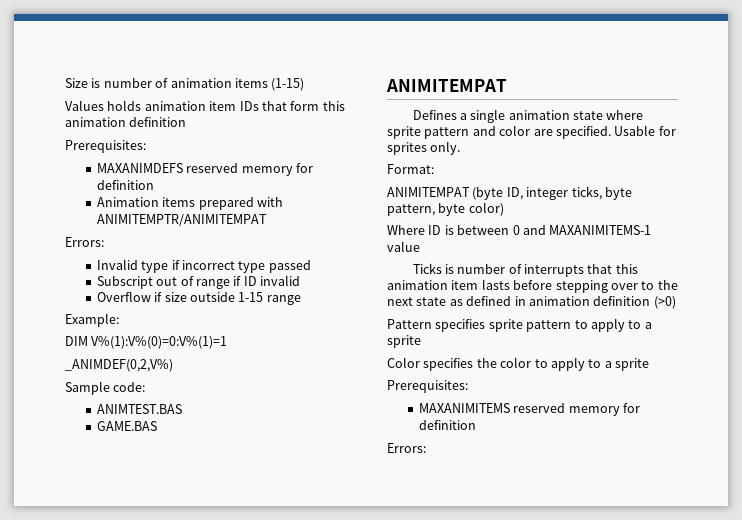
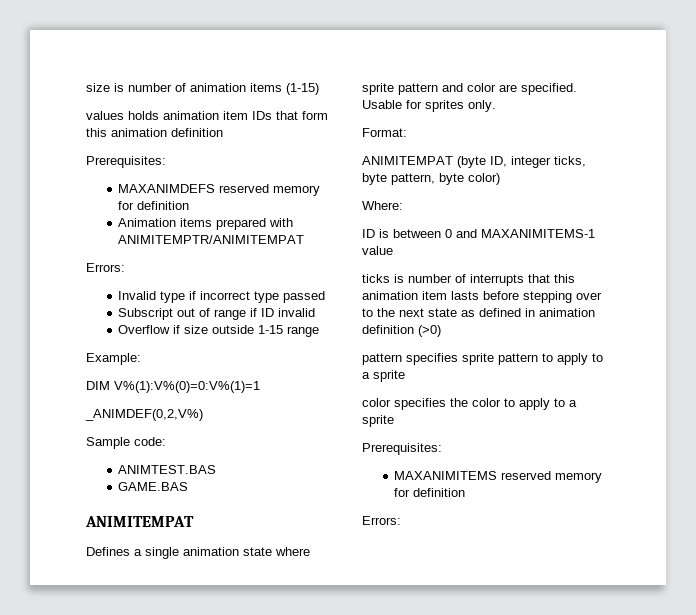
- Size is number of animation items (1-15)
+ size is number of animation items (1-15)
- Values holds animation item IDs that form this animation definition
+ values holds animation item IDs that form this animation definition
- Where ID is between 0 and MAXANIMITEMS-1 value
+ Where:
+ ID is between 0 and MAXANIMITEMS-1 value
- Ticks is number of interrupts that this animation item lasts before stepping over to the next state as defined in animation definition (>0)
+ ticks is number of interrupts that this animation item lasts before stepping over to the next state as defined in animation definition (>0)
- Pattern specifies sprite pattern to apply to a sprite
+ pattern specifies sprite pattern to apply to a sprite
- Color specifies the color to apply to a sprite
+ color specifies the color to apply to a sprite

